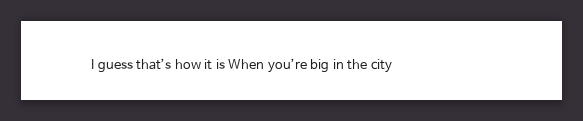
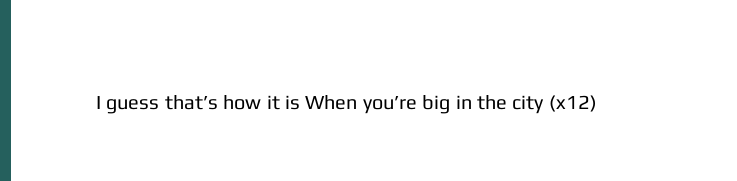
- I guess that’s how it is When you’re big in the city
+ I guess that’s how it is When you’re big in the city (x12)

